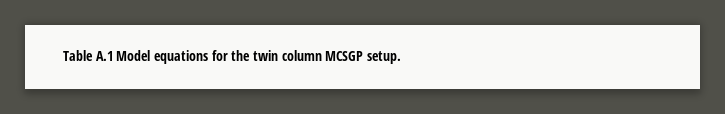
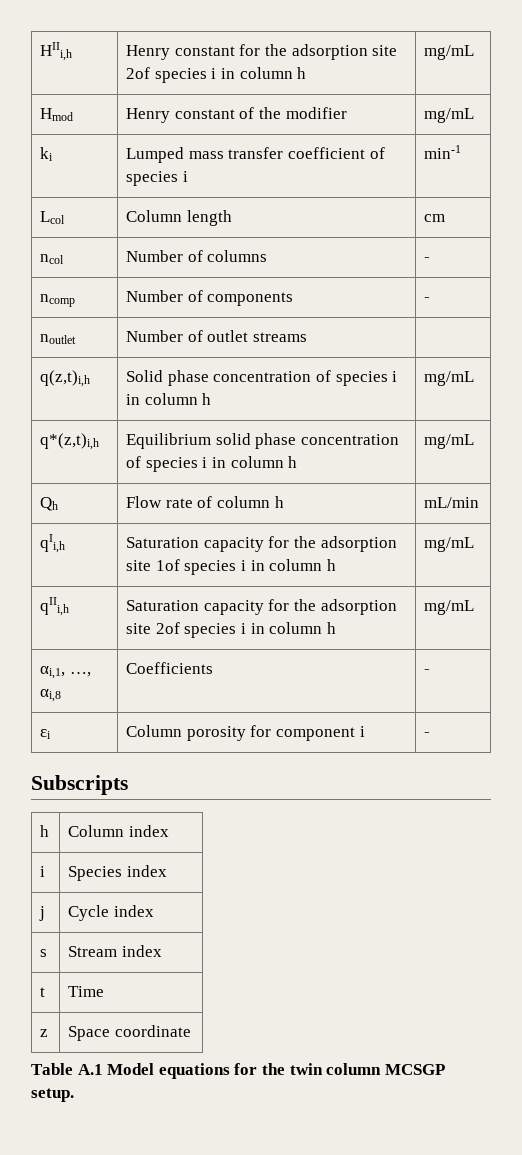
+ HIIi,h | Henry constant for the adsorption site 2of species i in column h | mg/mL
+ Hmod | Henry constant of the modifier | mg/mL
+ ki | Lumped mass transfer coefficient of species i | min-1
+ Lcol | Column length | cm
+ ncol | Number of columns | -
+ ncomp | Number of components | -
+ noutlet | Number of outlet streams |
+ q(z,t)i,h | Solid phase concentration of species i in column h | mg/mL
+ q*(z,t)i,h | Equilibrium solid phase concentration of species i in column h | mg/mL
+ Qh | Flow rate of column h | mL/min
+ qIi,h | Saturation capacity for the adsorption site 1of species i in column h | mg/mL
+ qIIi,h | Saturation capacity for the adsorption site 2of species i in column h | mg/mL
+ αi,1, …, αi,8 | Coefficients | -
+ εi | Column porosity for component i | -
+ Subscripts
+ h | Column index
+ i | Species index
+ j | Cycle index
+ s | Stream index
+ t | Time
+ z | Space coordinate

